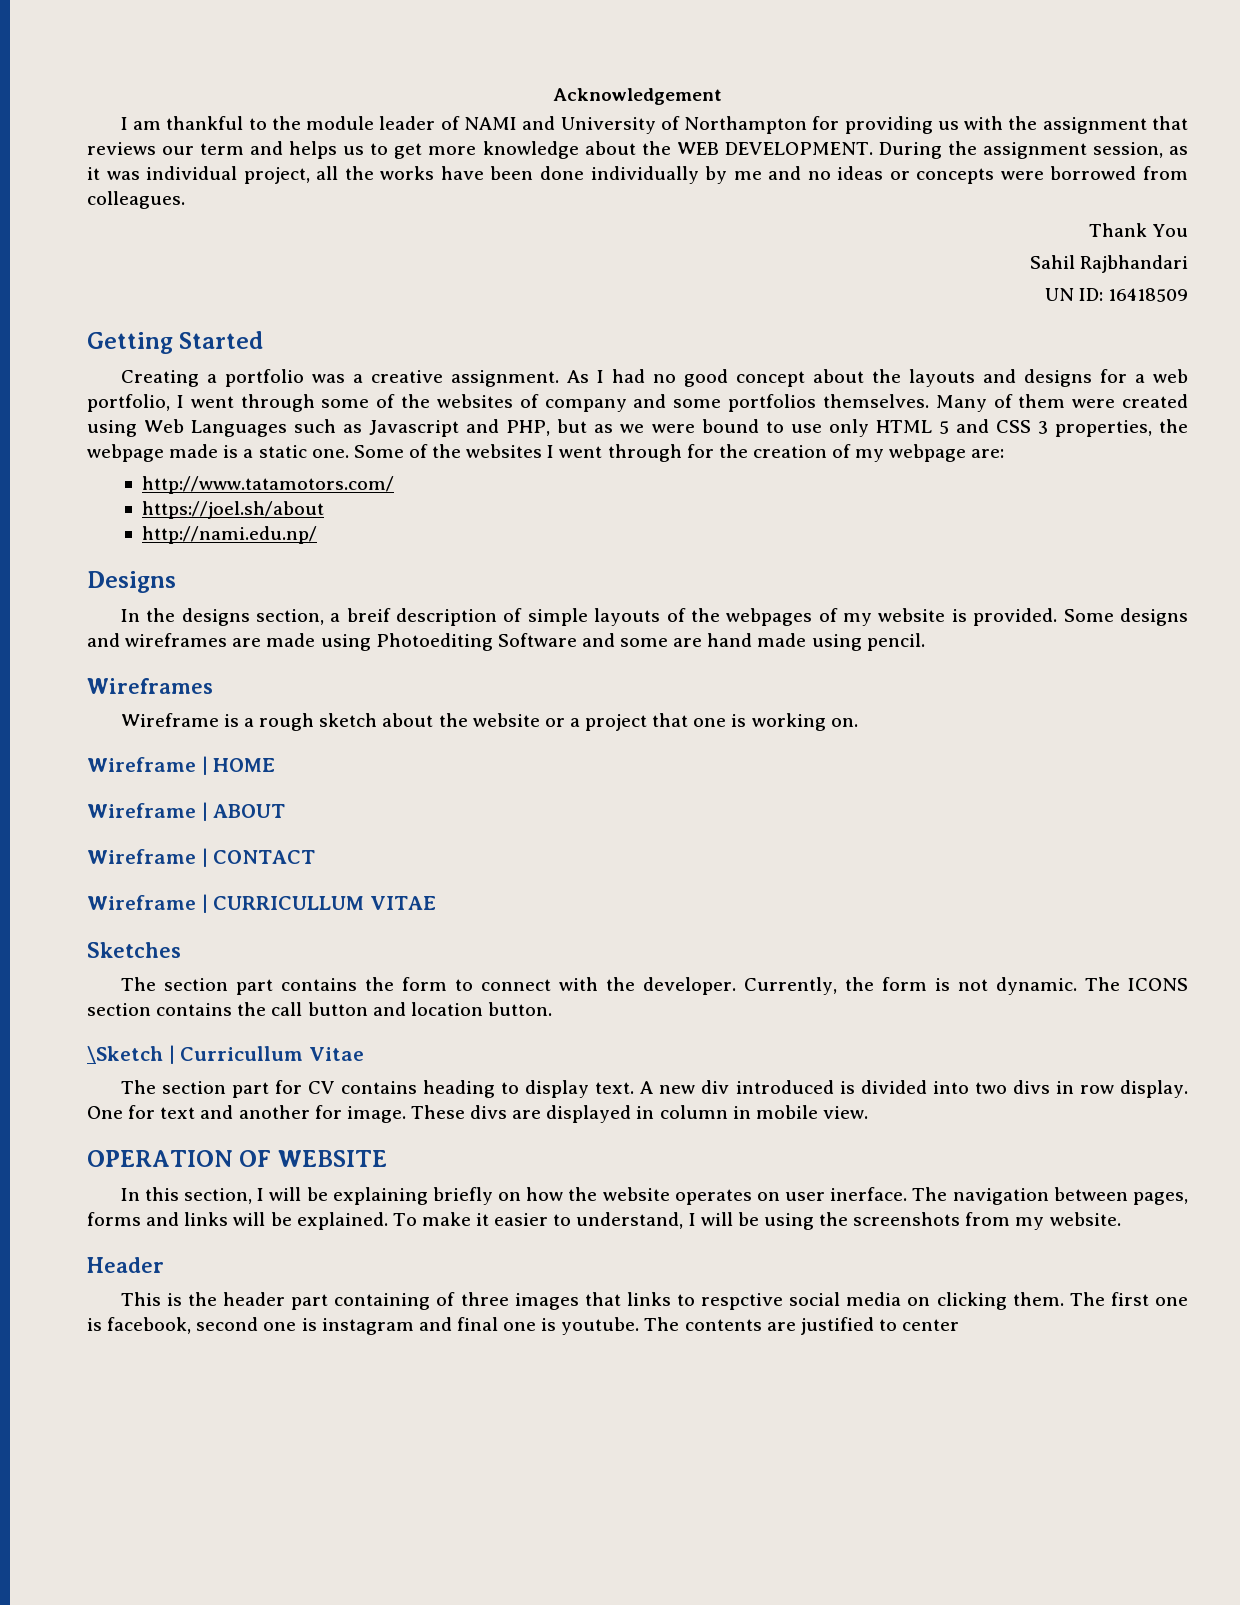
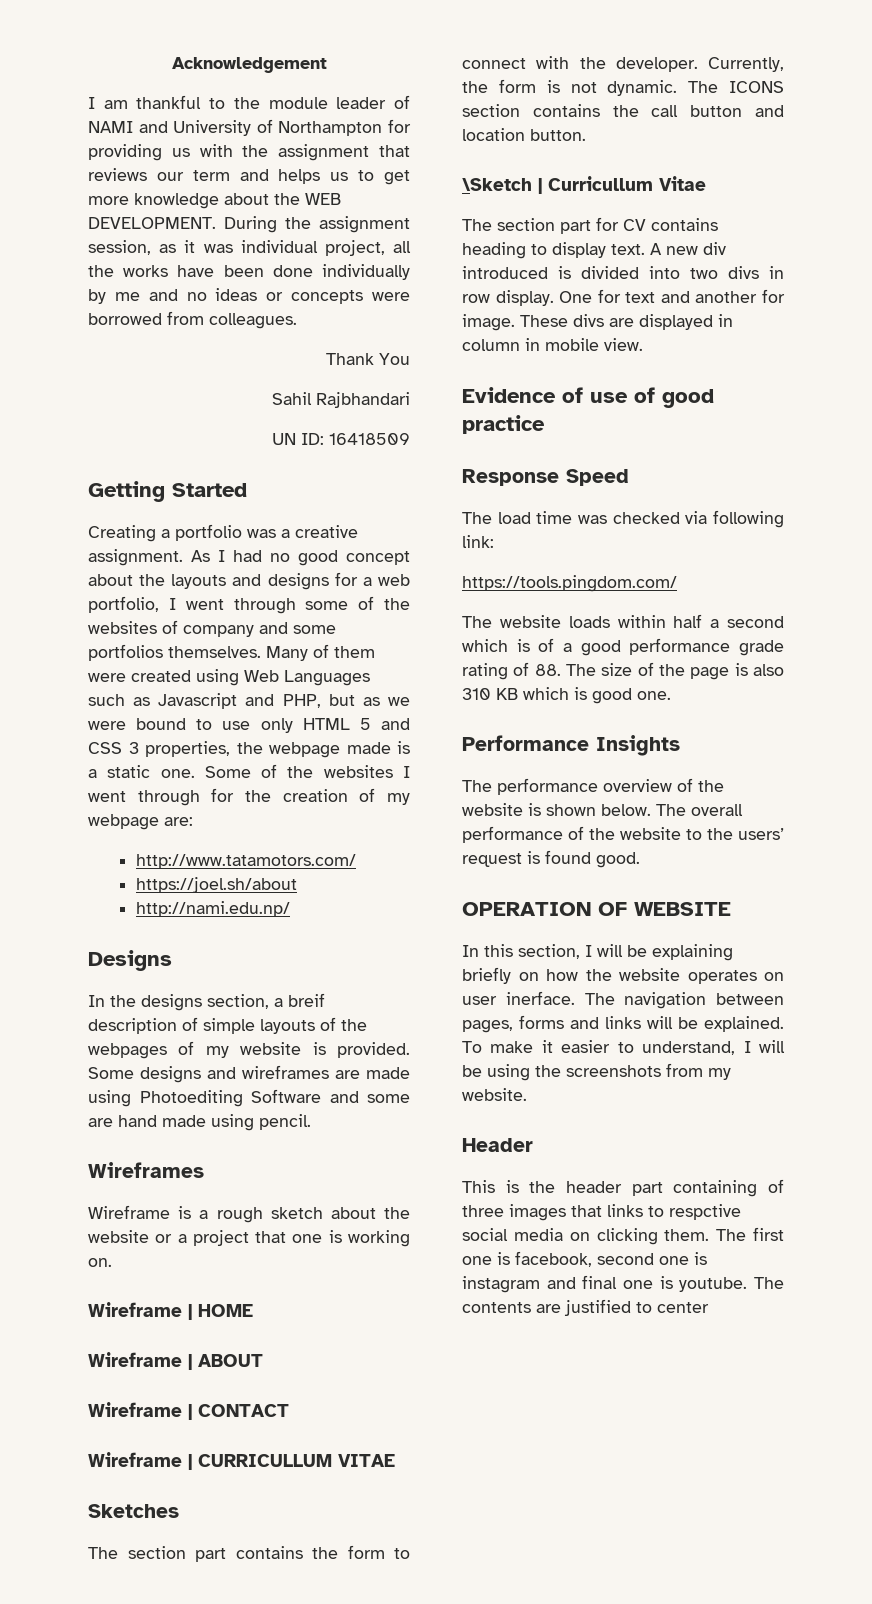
+ Evidence of use of good practice
+ Response Speed
+ The load time was checked via following link:
+ https://tools.pingdom.com/
+ The website loads within half a second which is of a good performance grade rating of 88. The size of the page is also 310 KB which is good one.
+ Performance Insights
+ The performance overview of the website is shown below. The overall performance of the website to the users’ request is found good.

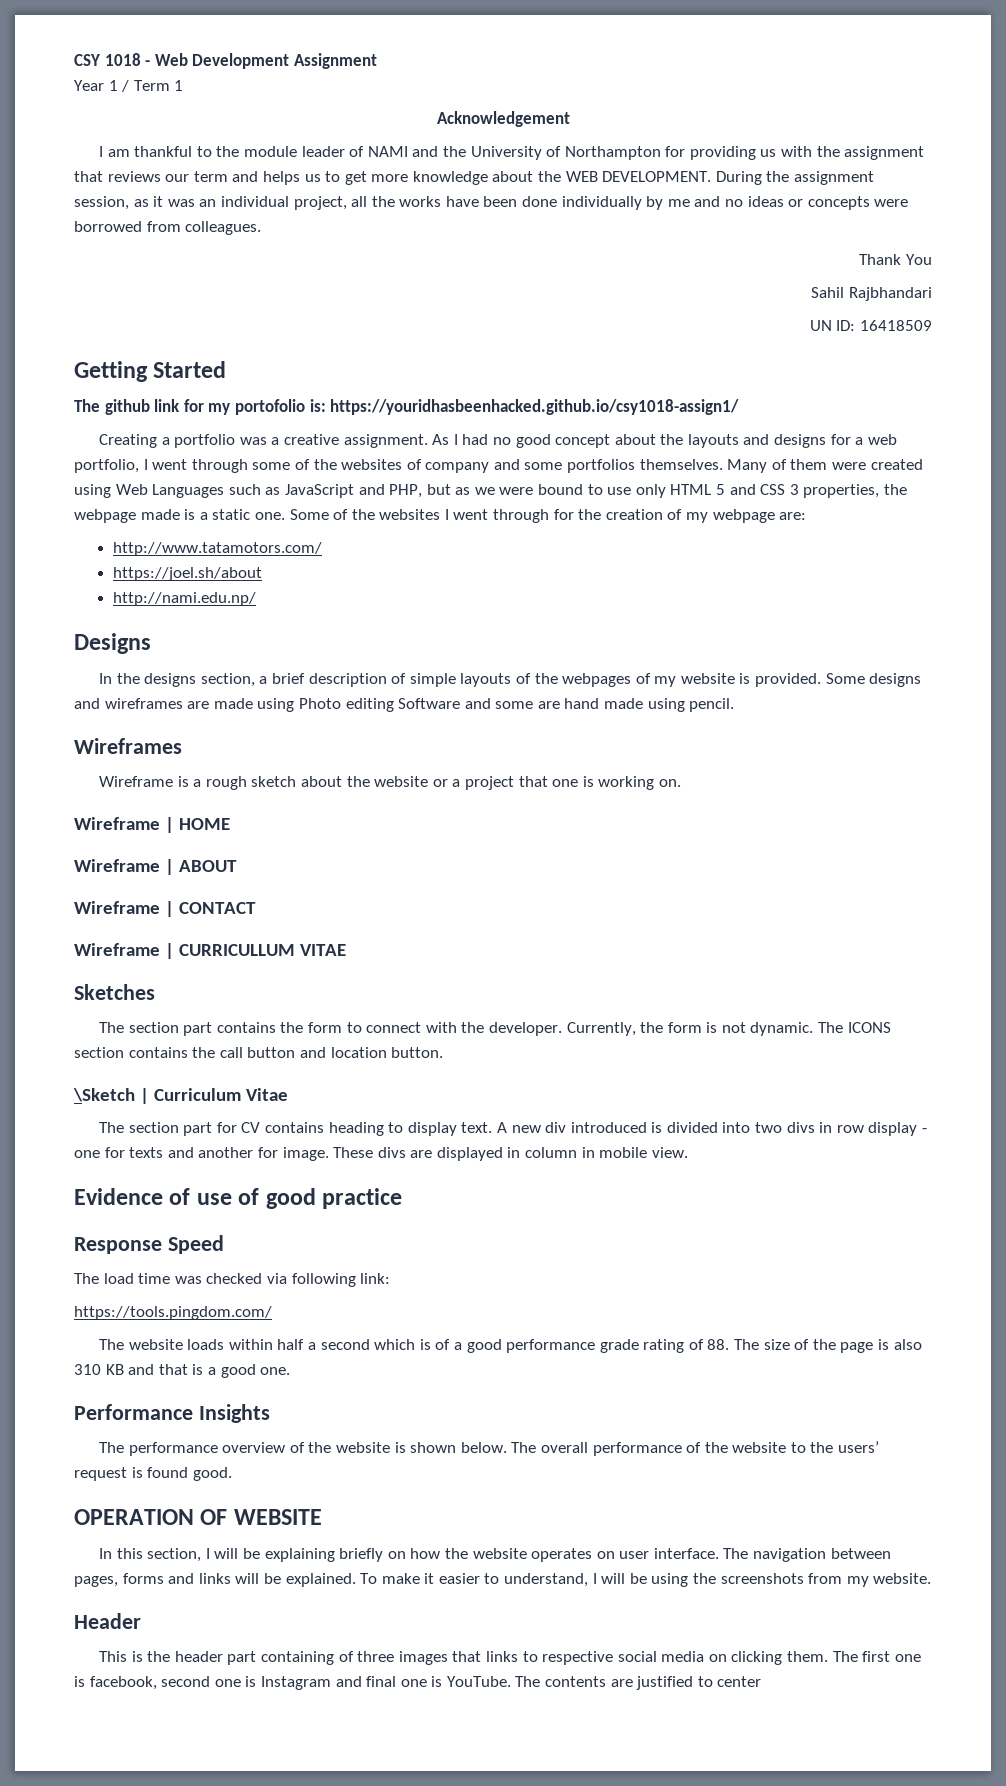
+ CSY 1018 - Web Development Assignment
+ Year 1 / Term 1
- I am thankful to the module leader of NAMI and University of Northampton for providing us with the assignment that reviews our term and helps us to get more knowledge about the WEB DEVELOPMENT.
+ I am thankful to the module leader of NAMI and the University of Northampton for providing us with the assignment that reviews our term and helps us to get more knowledge about the WEB DEVELOPMENT.
- During the assignment session, as it was individual project, all the works have been done individually by me and no ideas or concepts were borrowed from colleagues.
+ During the assignment session, as it was an individual project, all the works have been done individually by me and no ideas or concepts were borrowed from colleagues.
+ The github link for my portofolio is: https://youridhasbeenhacked.github.io/csy1018-assign1/
- Many of them were created using Web Languages such as Javascript and PHP, but as we were bound to use only HTML 5 and CSS 3 properties, the webpage made is a static one.
+ Many of them were created using Web Languages such as JavaScript and PHP, but as we were bound to use only HTML 5 and CSS 3 properties, the webpage made is a static one.
- In the designs section, a breif description of simple layouts of the webpages of my website is provided.
+ In the designs section, a brief description of simple layouts of the webpages of my website is provided.
- Some designs and wireframes are made using Photoediting Software and some are hand made using pencil.
+ Some designs and wireframes are made using Photo editing Software and some are hand made using pencil.
- \Sketch | Curricullum Vitae
+ \Sketch | Curriculum Vitae
- A new div introduced is divided into two divs in row display. One for text and another for image.
+ A new div introduced is divided into two divs in row display - one for texts and another for image.
- The website loads within half a second which is of a good performance grade rating of 88. The size of the page is also 310 KB which is good one.
+ The website loads within half a second which is of a good performance grade rating of 88. The size of the page is also 310 KB and that is a good one.
- In this section, I will be explaining briefly on how the website operates on user inerface.
+ In this section, I will be explaining briefly on how the website operates on user interface.
- This is the header part containing of three images that links to respctive social media on clicking them.
+ This is the header part containing of three images that links to respective social media on clicking them.
- The first one is facebook, second one is instagram and final one is youtube.
+ The first one is facebook, second one is Instagram and final one is YouTube.

